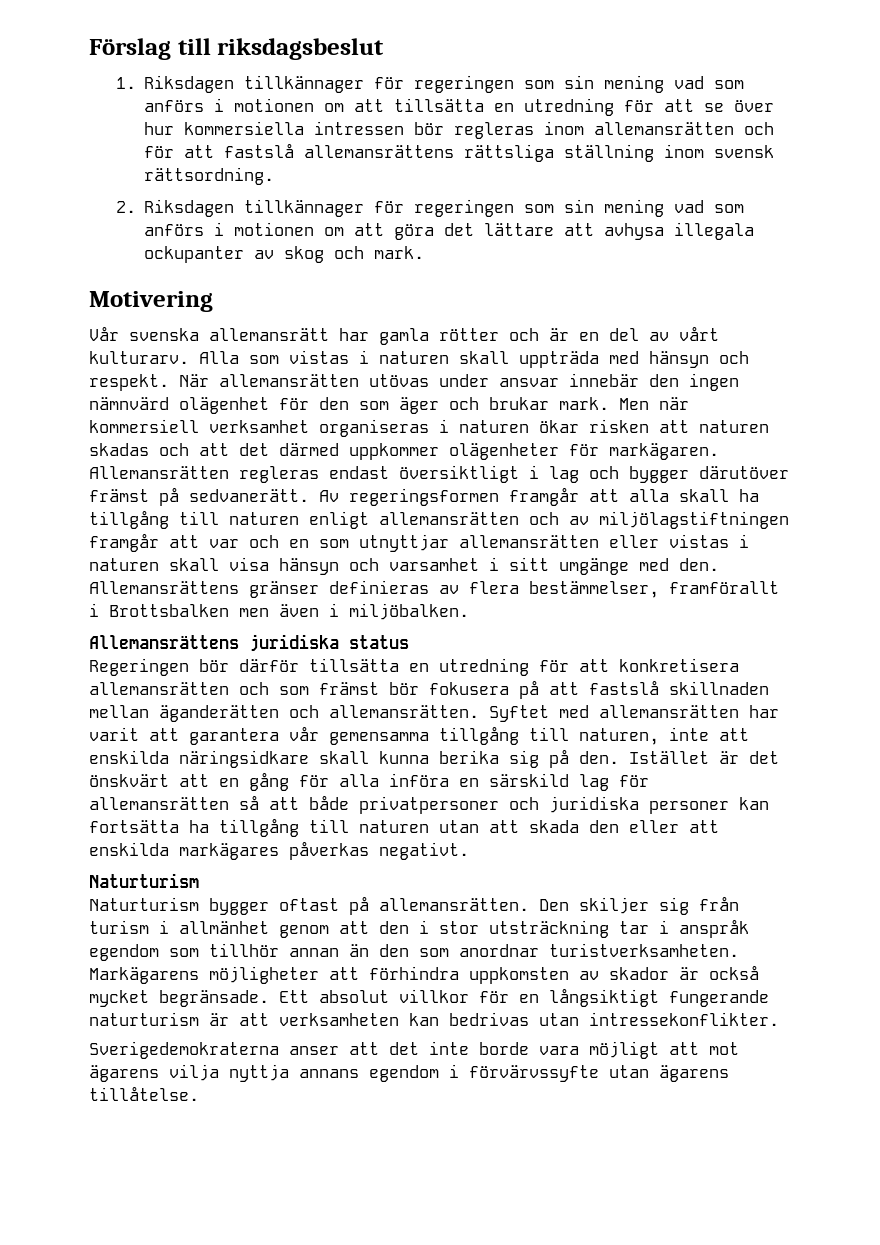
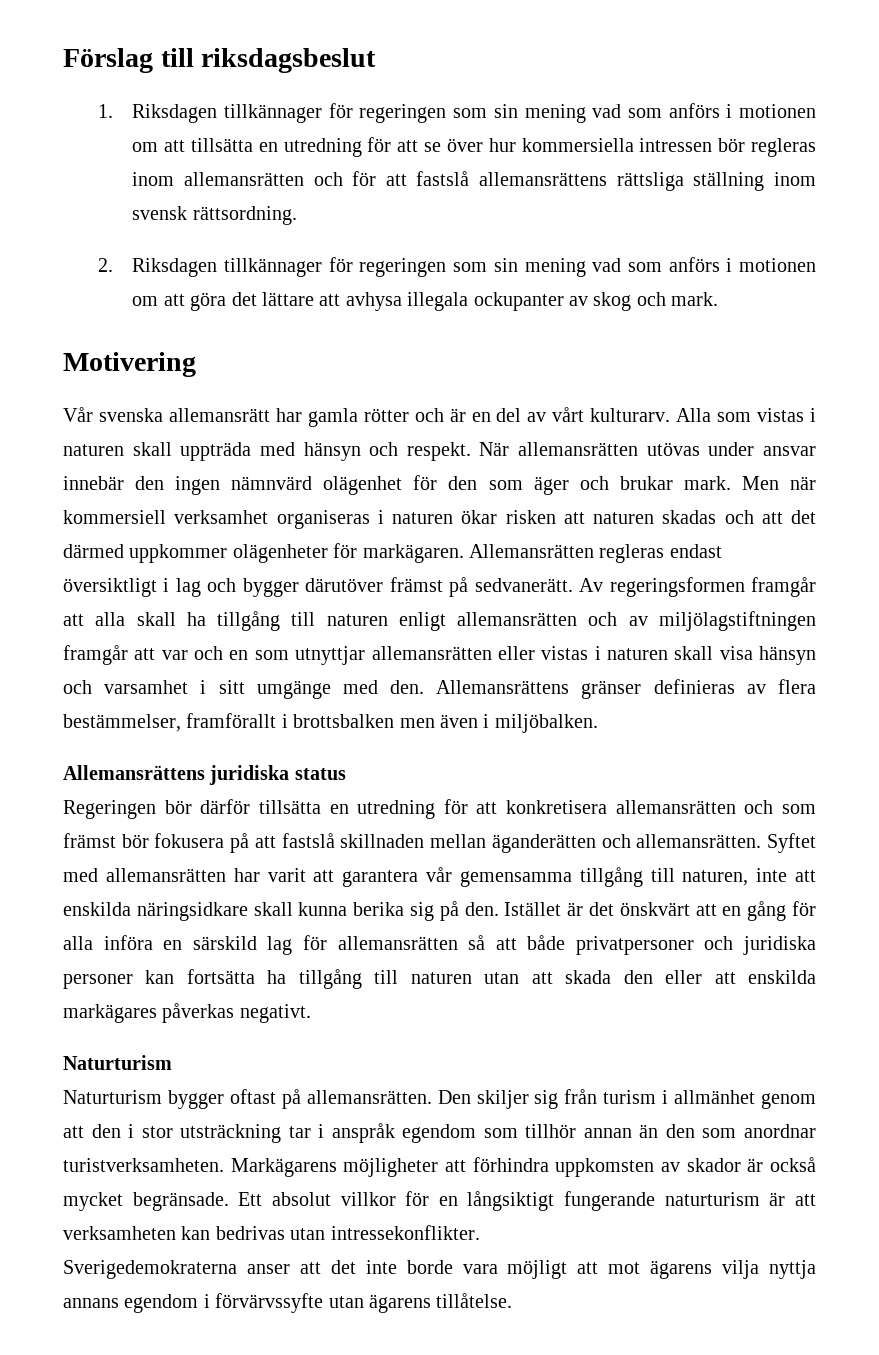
- Allemansrättens gränser definieras av flera bestämmelser, framförallt i Brottsbalken men även i miljöbalken.
+ Allemansrättens gränser definieras av flera bestämmelser, framförallt i brottsbalken men även i miljöbalken.

